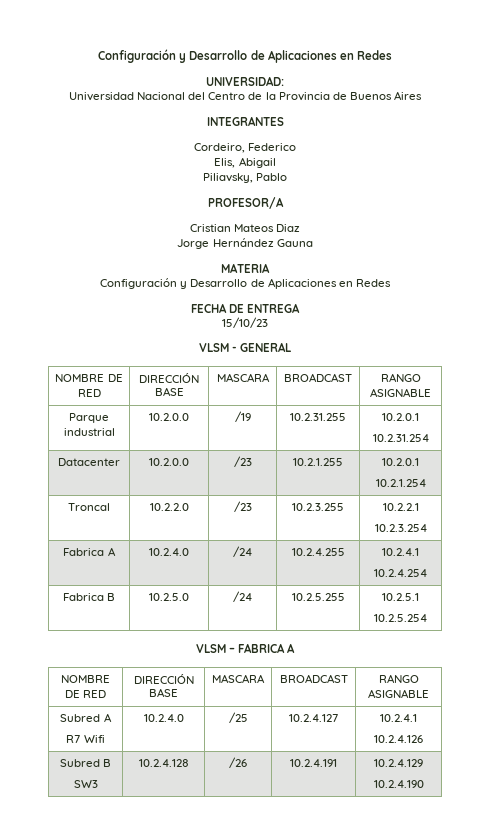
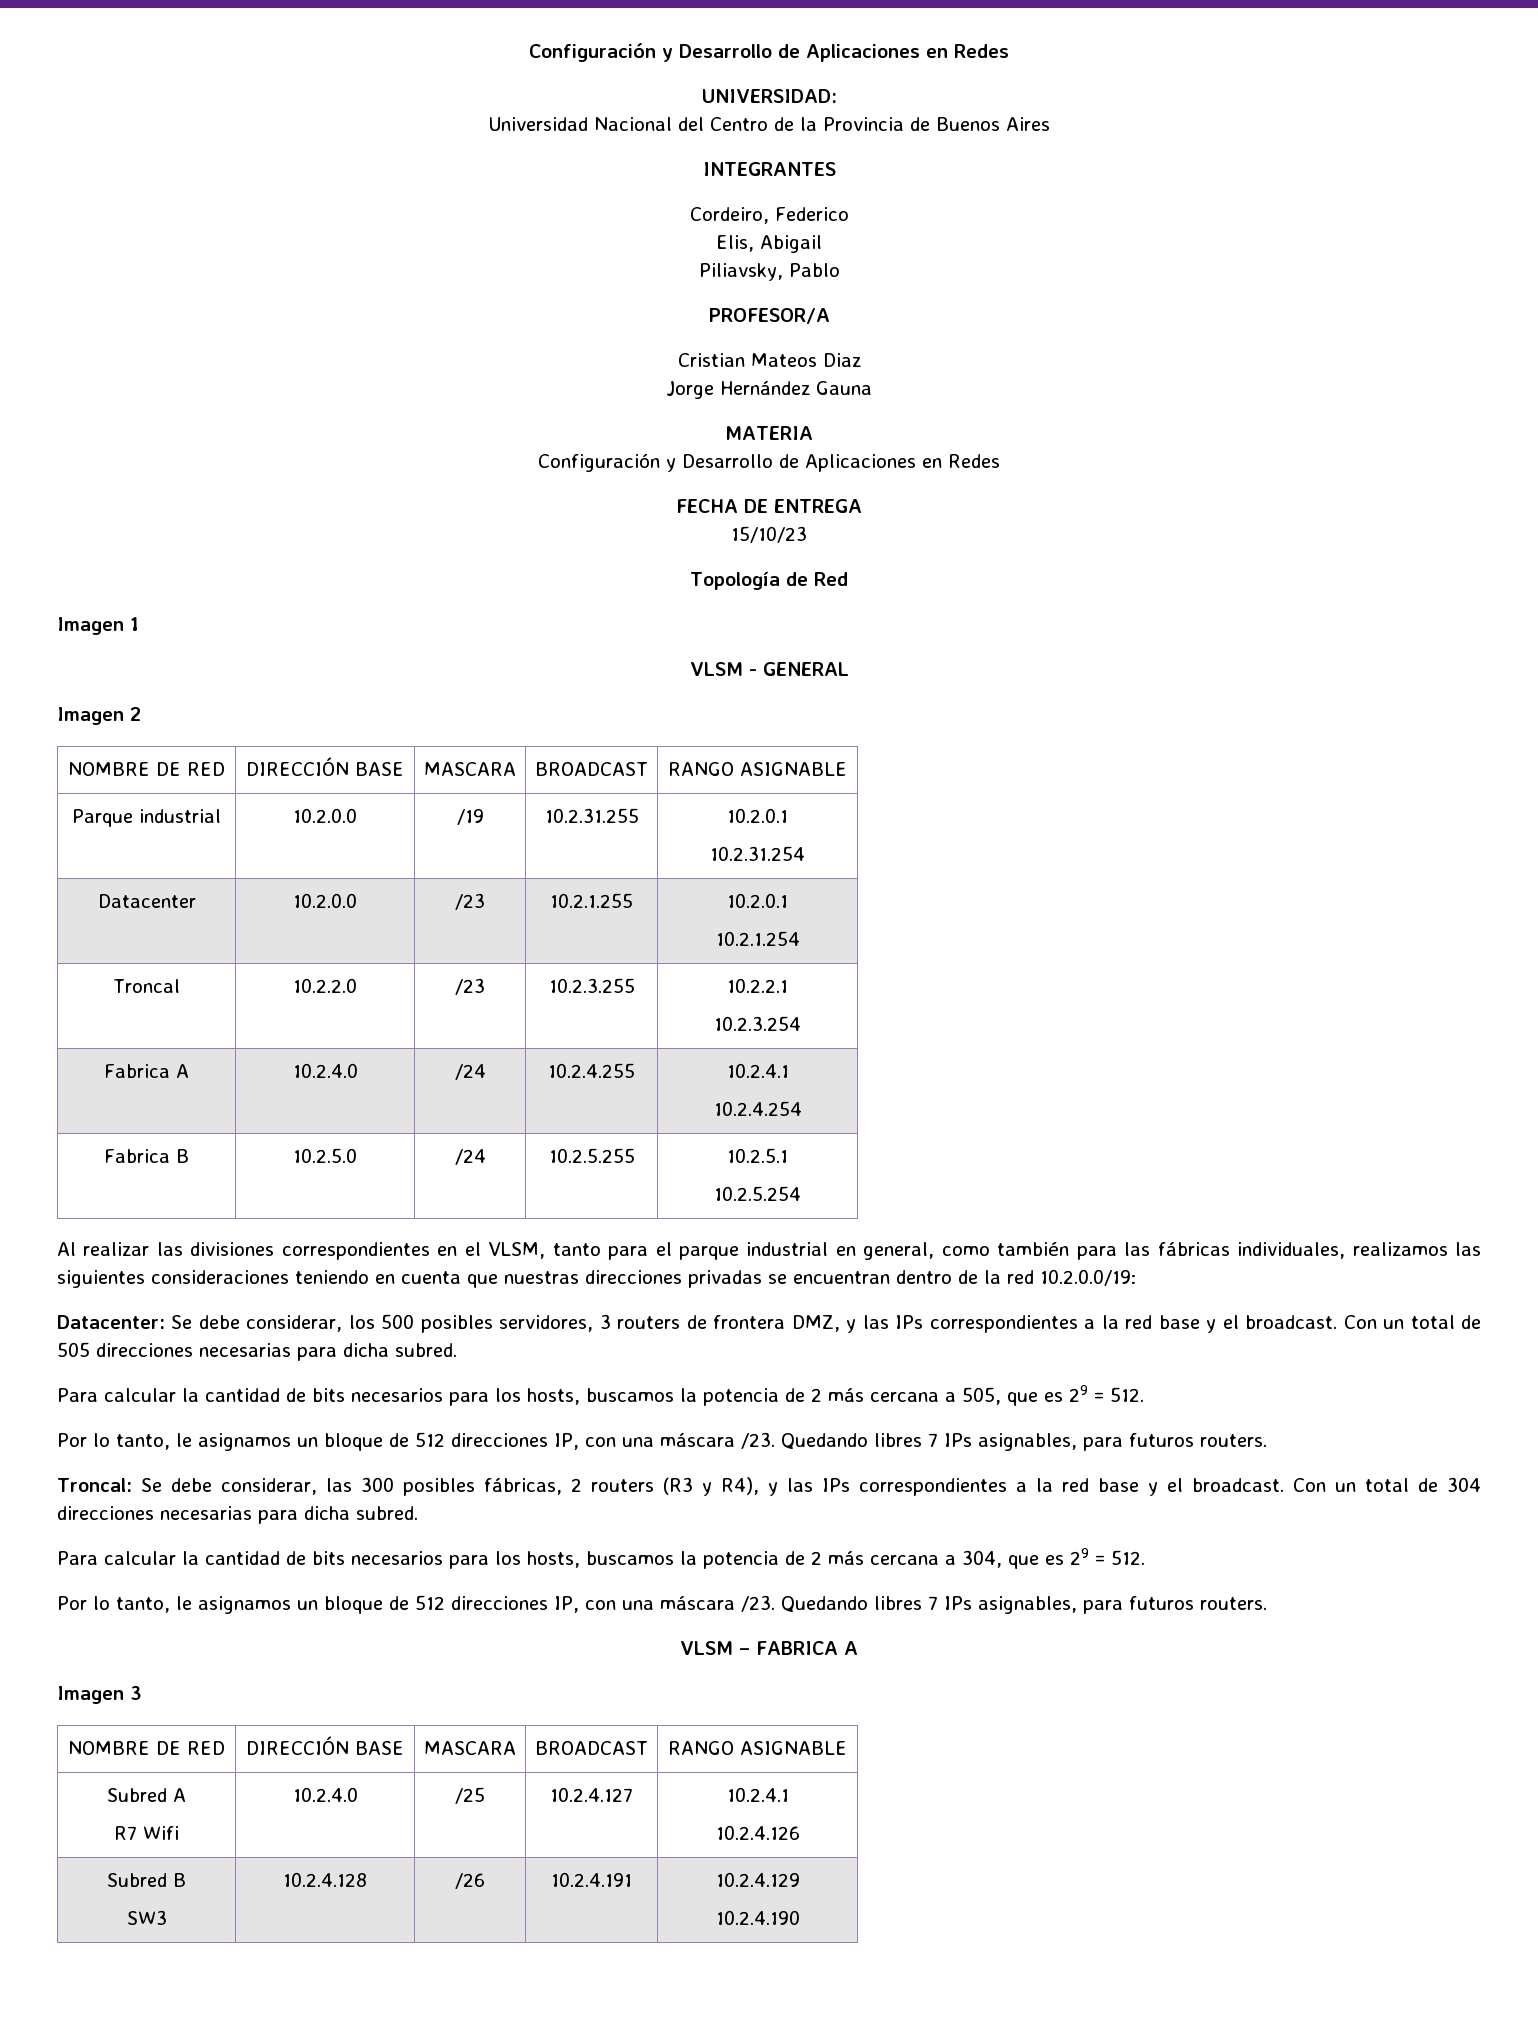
+ Topología de Red
+ Imagen 1
+ Imagen 2
+ Al realizar las divisiones correspondientes en el VLSM, tanto para el parque industrial en general, como también para las fábricas individuales, realizamos las siguientes consideraciones teniendo en cuenta que nuestras direcciones privadas se encuentran dentro de la red 10.2.0.0/19:
+ Datacenter: Se debe considerar, los 500 posibles servidores, 3 routers de frontera DMZ, y las IPs correspondientes a la red base y el broadcast. Con un total de 505 direcciones necesarias para dicha subred.
+ Para calcular la cantidad de bits necesarios para los hosts, buscamos la potencia de 2 más cercana a 505, que es 29 = 512.
+ Por lo tanto, le asignamos un bloque de 512 direcciones IP, con una máscara /23. Quedando libres 7 IPs asignables, para futuros routers.
+ Troncal: Se debe considerar, las 300 posibles fábricas, 2 routers (R3 y R4), y las IPs correspondientes a la red base y el broadcast. Con un total de 304 direcciones necesarias para dicha subred.
+ Para calcular la cantidad de bits necesarios para los hosts, buscamos la potencia de 2 más cercana a 304, que es 29 = 512.
+ Por lo tanto, le asignamos un bloque de 512 direcciones IP, con una máscara /23. Quedando libres 7 IPs asignables, para futuros routers.
+ Imagen 3

